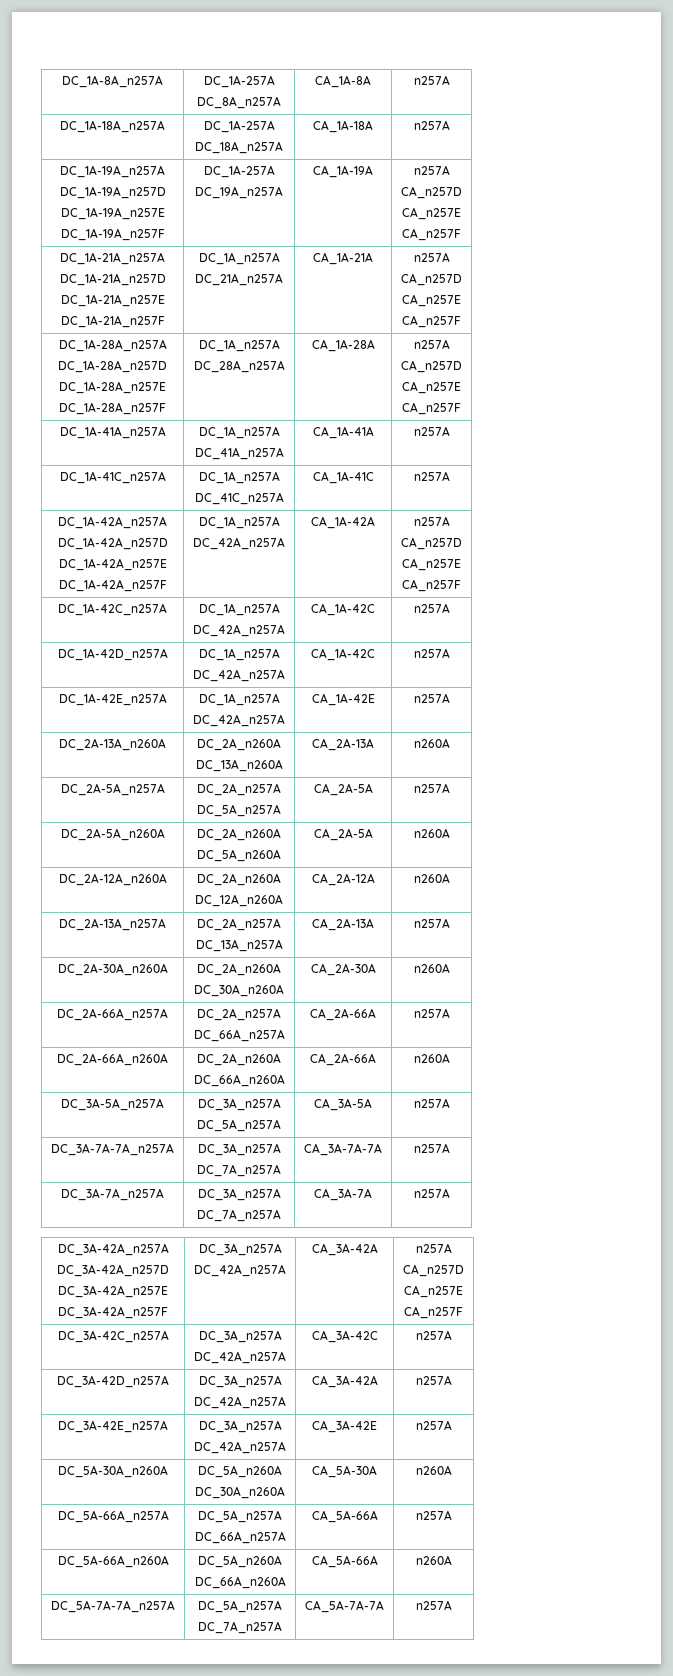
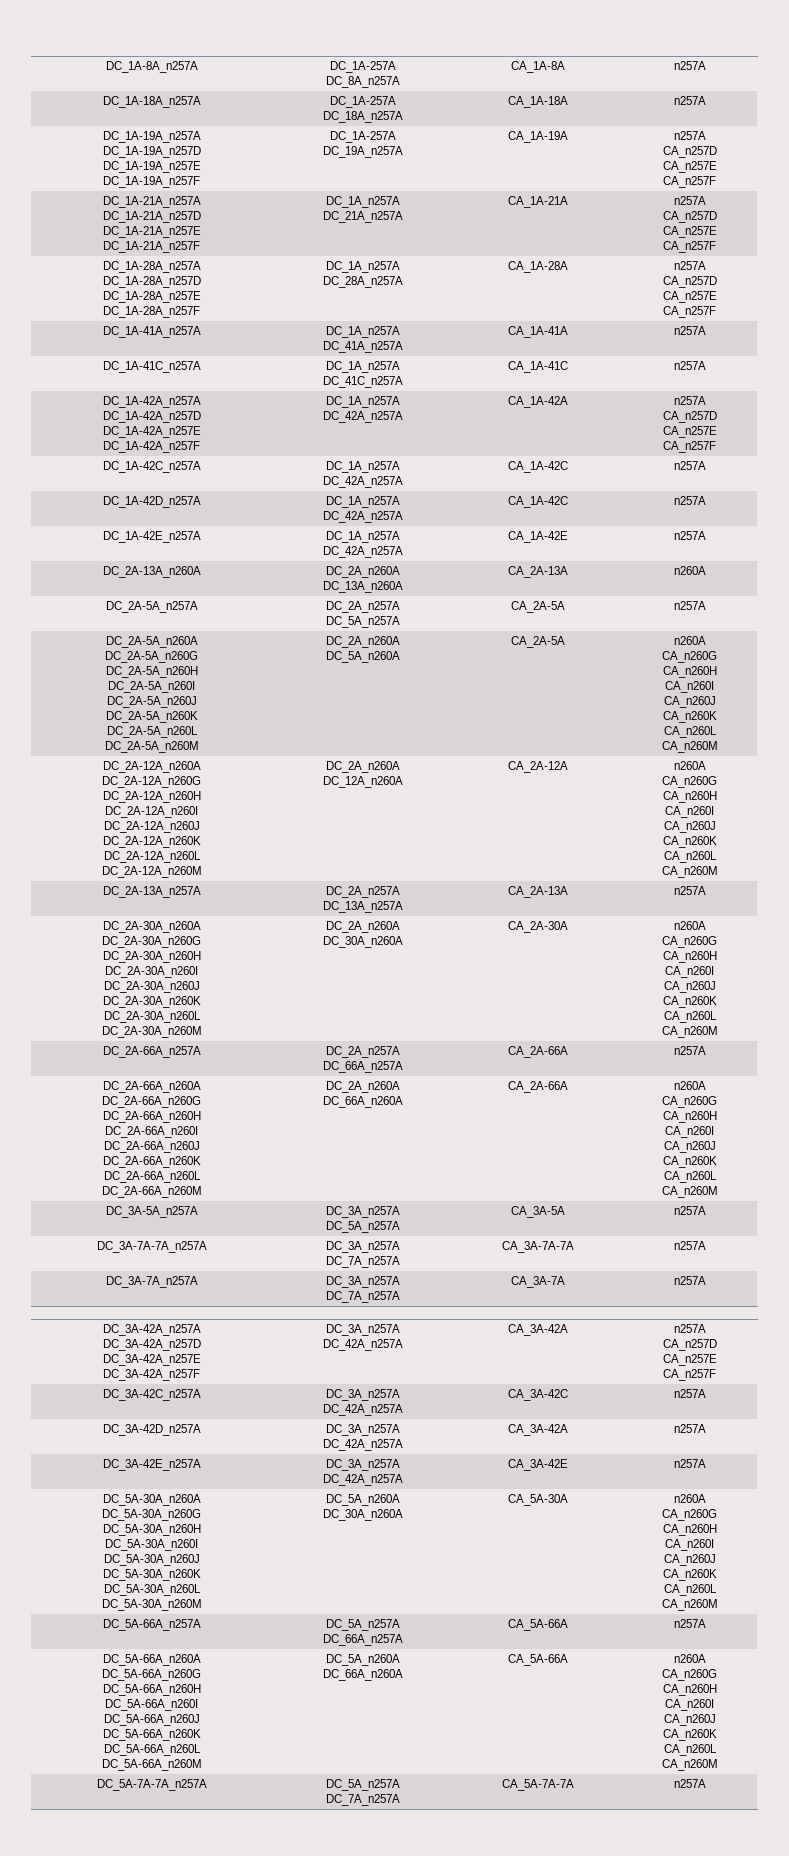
- DC_2A-5A_n260A | DC_2A_n260A
+ DC_2A-5A_n260A
+ DC_2A-5A_n260G
+ DC_2A-5A_n260H
+ DC_2A-5A_n260I
+ DC_2A-5A_n260J
+ DC_2A-5A_n260K
+ DC_2A-5A_n260L
+ DC_2A-5A_n260M | DC_2A_n260A
  DC_5A_n260A | CA_2A-5A | n260A
- DC_2A-12A_n260A | DC_2A_n260A
+ CA_n260G
+ CA_n260H
+ CA_n260I
+ CA_n260J
+ CA_n260K
+ CA_n260L
+ CA_n260M
+ DC_2A-12A_n260A
+ DC_2A-12A_n260G
+ DC_2A-12A_n260H
+ DC_2A-12A_n260I
+ DC_2A-12A_n260J
+ DC_2A-12A_n260K
+ DC_2A-12A_n260L
+ DC_2A-12A_n260M | DC_2A_n260A
  DC_12A_n260A | CA_2A-12A | n260A
+ CA_n260G
+ CA_n260H
+ CA_n260I
+ CA_n260J
+ CA_n260K
+ CA_n260L
+ CA_n260M
- DC_2A-30A_n260A | DC_2A_n260A
+ DC_2A-30A_n260A
+ DC_2A-30A_n260G
+ DC_2A-30A_n260H
+ DC_2A-30A_n260I
+ DC_2A-30A_n260J
+ DC_2A-30A_n260K
+ DC_2A-30A_n260L
+ DC_2A-30A_n260M | DC_2A_n260A
  DC_30A_n260A | CA_2A-30A | n260A
+ CA_n260G
+ CA_n260H
+ CA_n260I
+ CA_n260J
+ CA_n260K
+ CA_n260L
+ CA_n260M
- DC_2A-66A_n260A | DC_2A_n260A
+ DC_2A-66A_n260A
+ DC_2A-66A_n260G
+ DC_2A-66A_n260H
+ DC_2A-66A_n260I
+ DC_2A-66A_n260J
+ DC_2A-66A_n260K
+ DC_2A-66A_n260L
+ DC_2A-66A_n260M | DC_2A_n260A
  DC_66A_n260A | CA_2A-66A | n260A
+ CA_n260G
+ CA_n260H
+ CA_n260I
+ CA_n260J
+ CA_n260K
+ CA_n260L
+ CA_n260M
- DC_5A-30A_n260A | DC_5A_n260A
+ DC_5A-30A_n260A
+ DC_5A-30A_n260G
+ DC_5A-30A_n260H
+ DC_5A-30A_n260I
+ DC_5A-30A_n260J
+ DC_5A-30A_n260K
+ DC_5A-30A_n260L
+ DC_5A-30A_n260M | DC_5A_n260A
  DC_30A_n260A | CA_5A-30A | n260A
+ CA_n260G
+ CA_n260H
+ CA_n260I
+ CA_n260J
+ CA_n260K
+ CA_n260L
+ CA_n260M
- DC_5A-66A_n260A | DC_5A_n260A
+ DC_5A-66A_n260A
+ DC_5A-66A_n260G
+ DC_5A-66A_n260H
+ DC_5A-66A_n260I
+ DC_5A-66A_n260J
+ DC_5A-66A_n260K
+ DC_5A-66A_n260L
+ DC_5A-66A_n260M | DC_5A_n260A
  DC_66A_n260A | CA_5A-66A | n260A
+ CA_n260G
+ CA_n260H
+ CA_n260I
+ CA_n260J
+ CA_n260K
+ CA_n260L
+ CA_n260M

